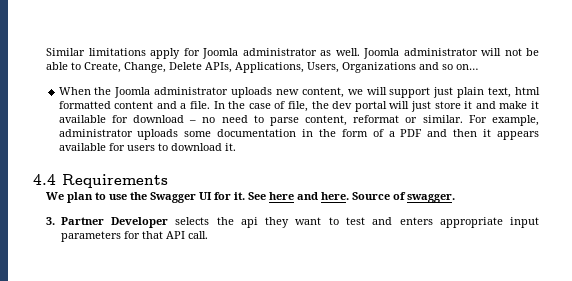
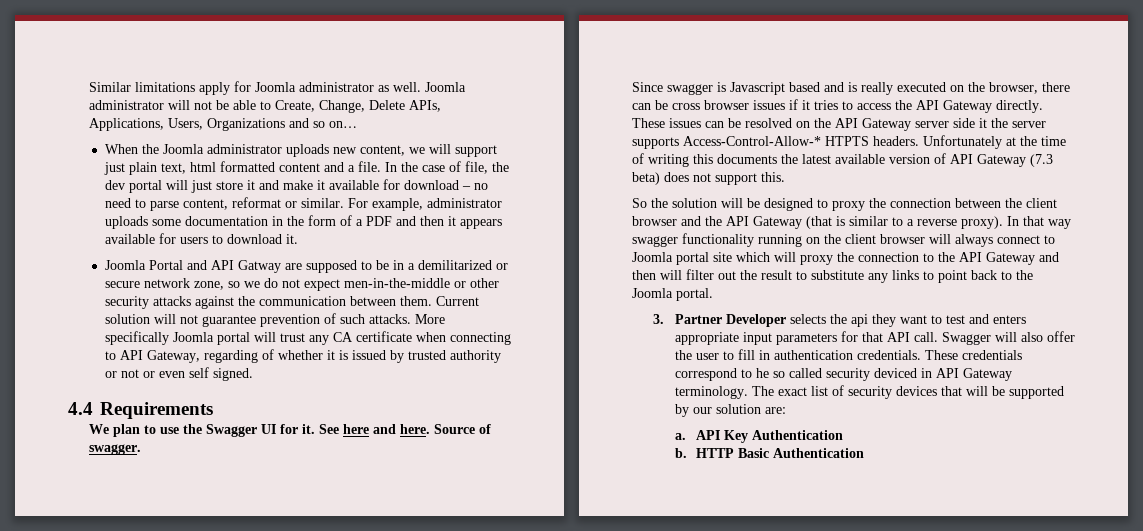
+ Joomla Portal and API Gatway are supposed to be in a demilitarized or secure network zone, so we do not expect men-in-the-middle or other security attacks against the communication between them. Current solution will not guarantee prevention of such attacks. More specifically Joomla portal will trust any CA certificate when connecting to API Gateway, regarding of whether it is issued by trusted authority or not or even self signed.
+ Since swagger is Javascript based and is really executed on the browser, there can be cross browser issues if it tries to access the API Gateway directly. These issues can be resolved on the API Gateway server side it the server supports Access-Control-Allow-* HTPTS headers. Unfortunately at the time of writing this documents the latest available version of API Gateway (7.3 beta) does not support this.
+ So the solution will be designed to proxy the connection between the client browser and the API Gateway (that is similar to a reverse proxy). In that way swagger functionality running on the client browser will always connect to Joomla portal site which will proxy the connection to the API Gateway and then will filter out the result to substitute any links to point back to the Joomla portal.
+ Swagger will also offer the user to fill in authentication credentials. These credentials correspond to he so called security deviced in API Gateway terminology. The exact list of security devices that will be supported by our solution are:
+ a. API Key Authentication
+ b. HTTP Basic Authentication

